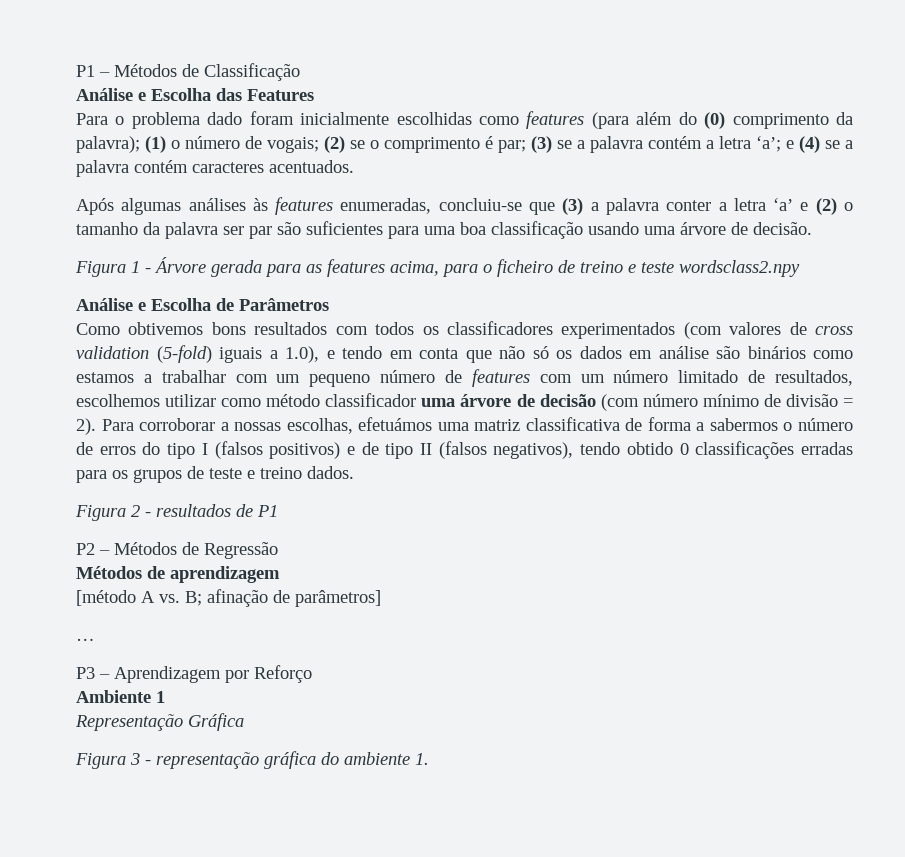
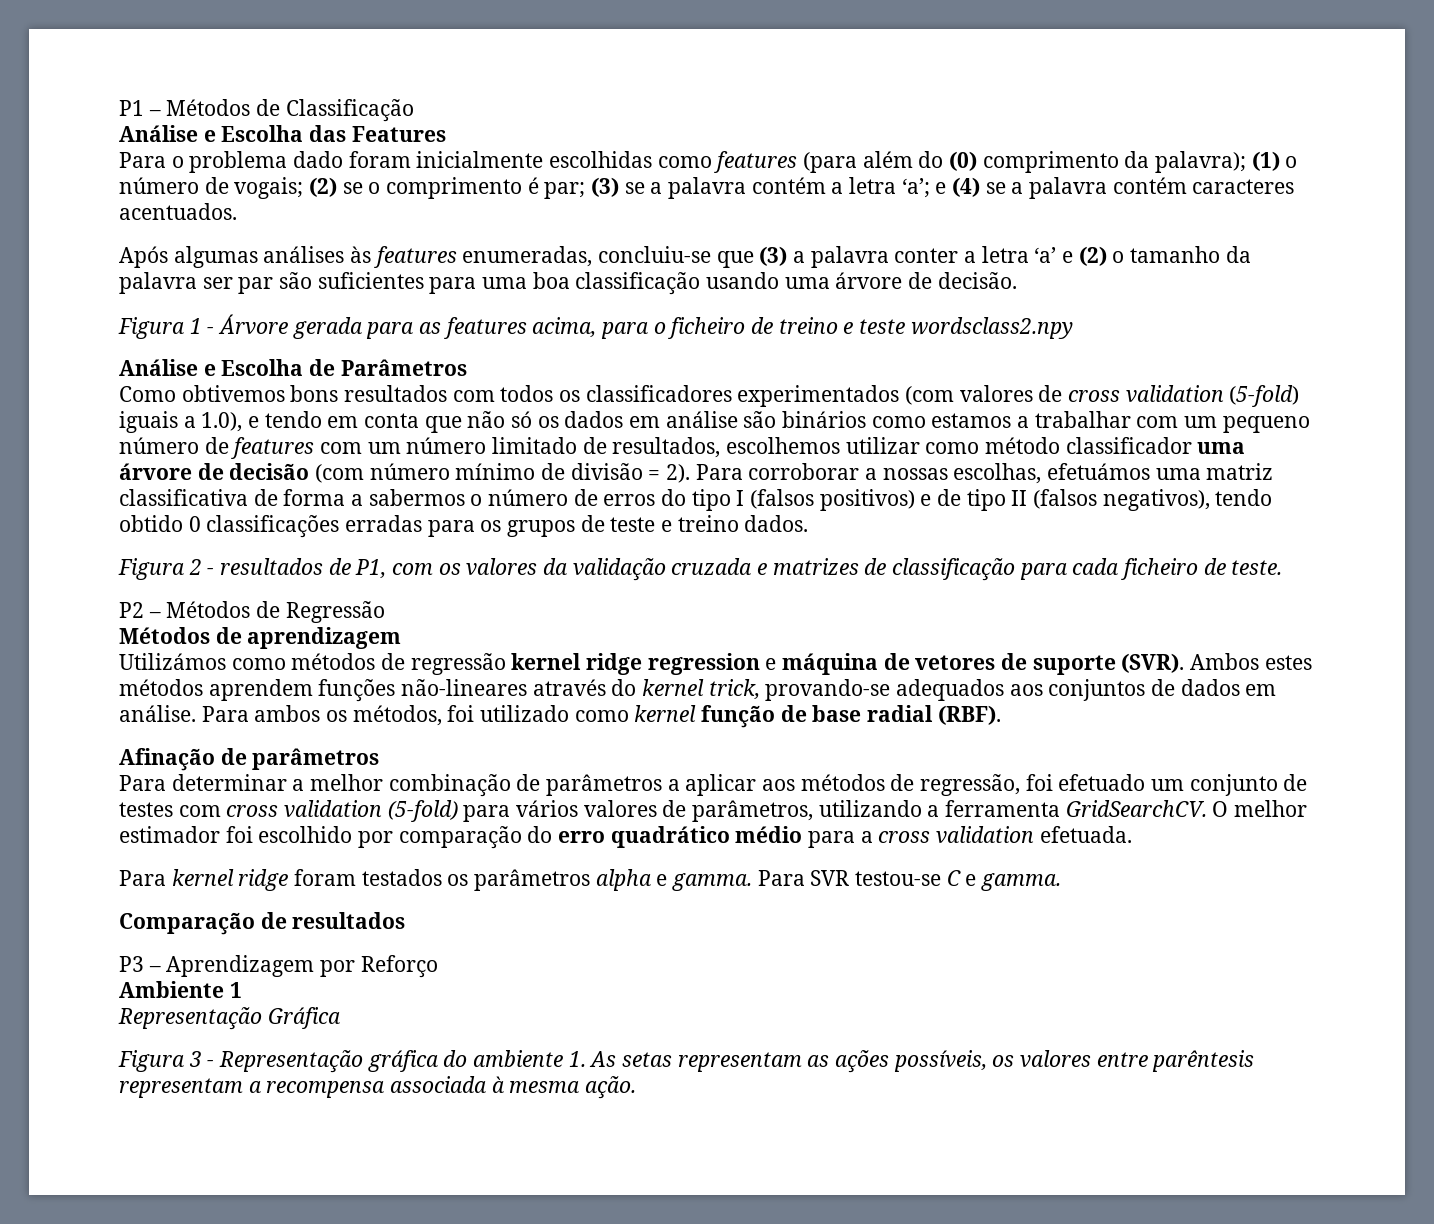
- Figura 2 - resultados de P1
+ Figura 2 - resultados de P1, com os valores da validação cruzada e matrizes de classificação para cada ficheiro de teste.
- [método A vs. B; afinação de parâmetros]
- …
+ Utilizámos como métodos de regressão kernel ridge regression e máquina de vetores de suporte (SVR). Ambos estes métodos aprendem funções não-lineares através do kernel trick, provando-se adequados aos conjuntos de dados em análise. Para ambos os métodos, foi utilizado como kernel função de base radial (RBF).
+ Afinação de parâmetros
+ Para determinar a melhor combinação de parâmetros a aplicar aos métodos de regressão, foi efetuado um conjunto de testes com cross validation (5-fold) para vários valores de parâmetros, utilizando a ferramenta GridSearchCV. O melhor estimador foi escolhido por comparação do erro quadrático médio para a cross validation efetuada.
+ Para kernel ridge foram testados os parâmetros alpha e gamma. Para SVR testou-se C e gamma.
+ Comparação de resultados
- Figura 3 - representação gráfica do ambiente 1.
+ Figura 3 - Representação gráfica do ambiente 1. As setas representam as ações possíveis, os valores entre parêntesis representam a recompensa associada à mesma ação.

